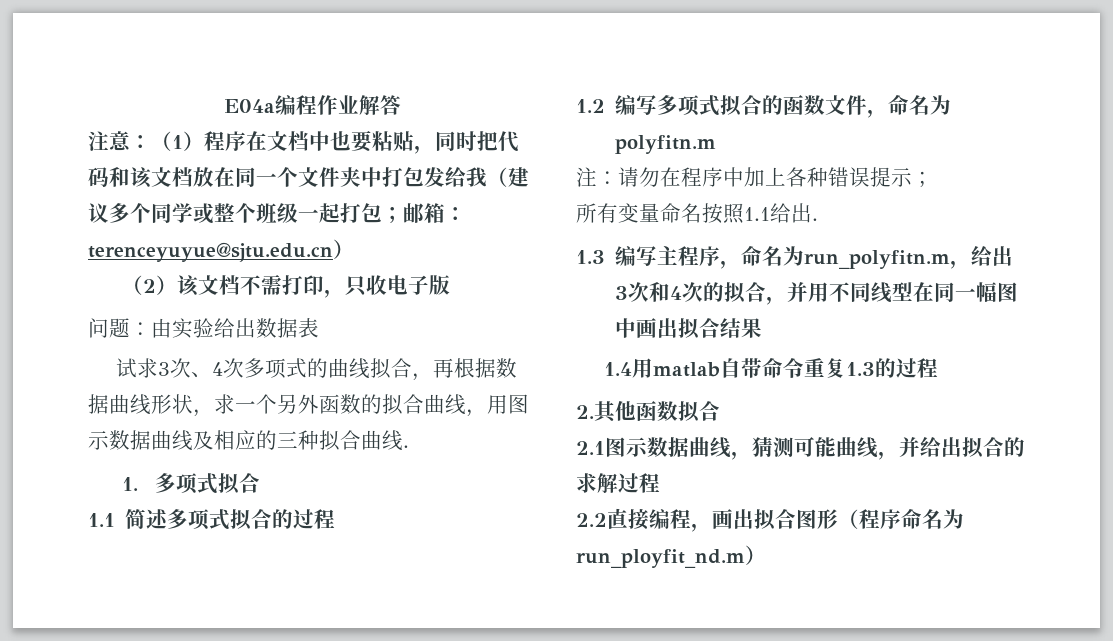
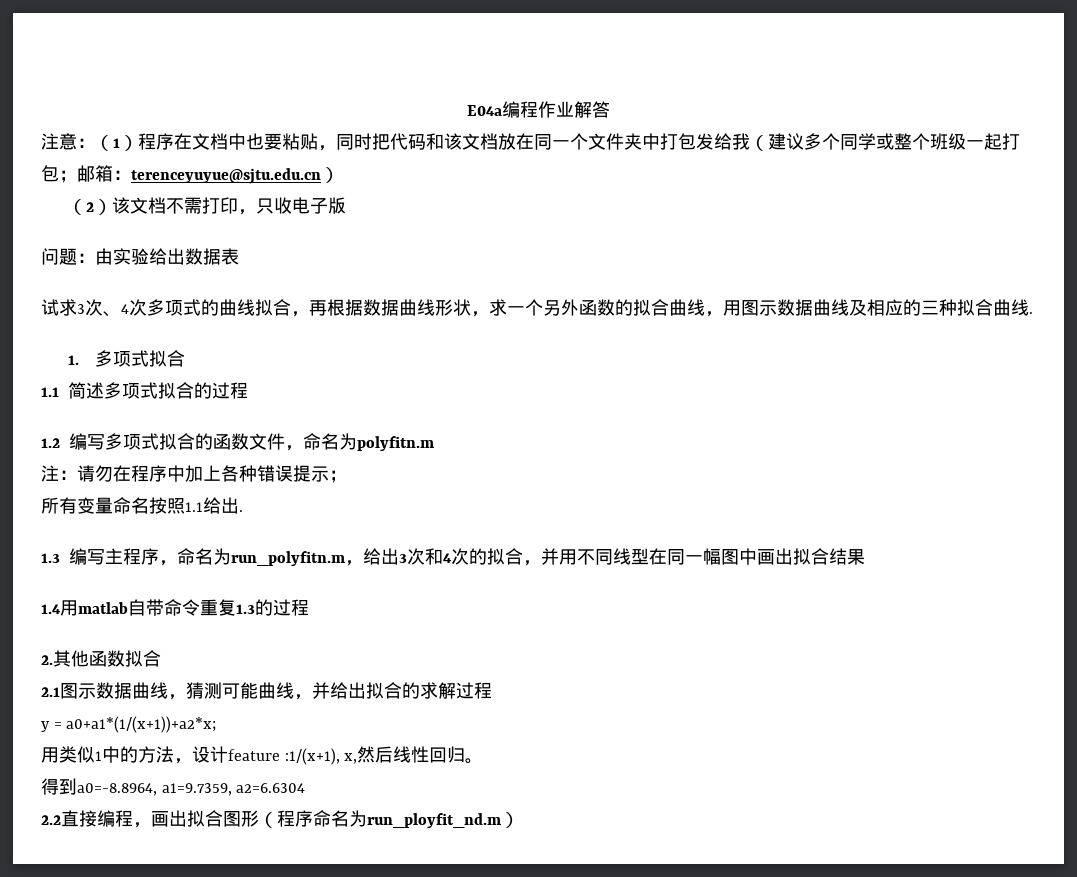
+ y = a0+a1*(1/(x+1))+a2*x;
+ 用类似1中的方法，设计feature :1/(x+1), x,然后线性回归。
+ 得到a0=-8.8964, a1=9.7359, a2=6.6304

